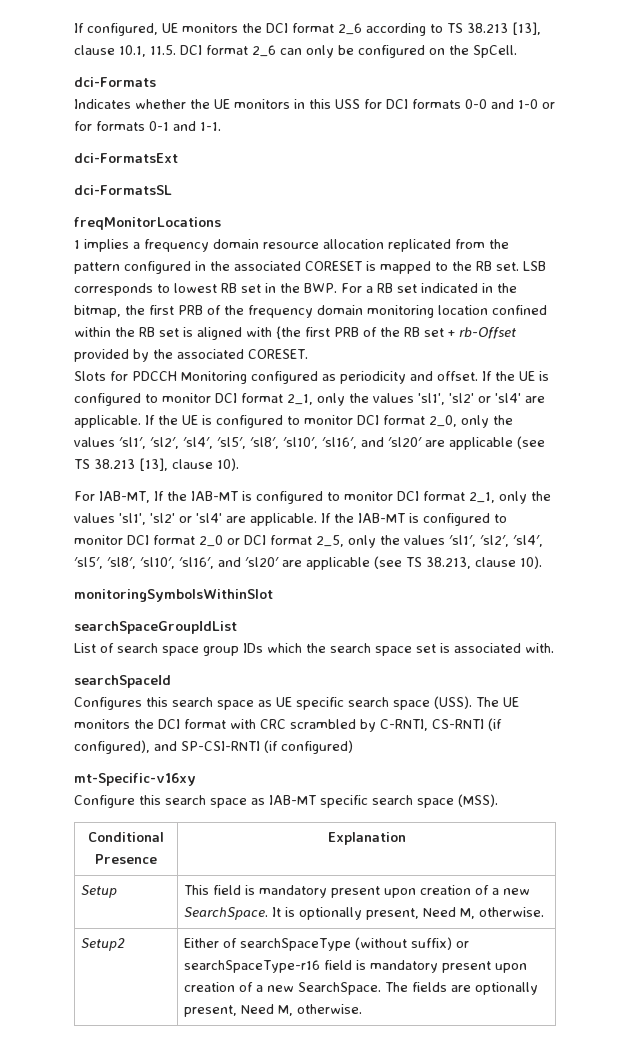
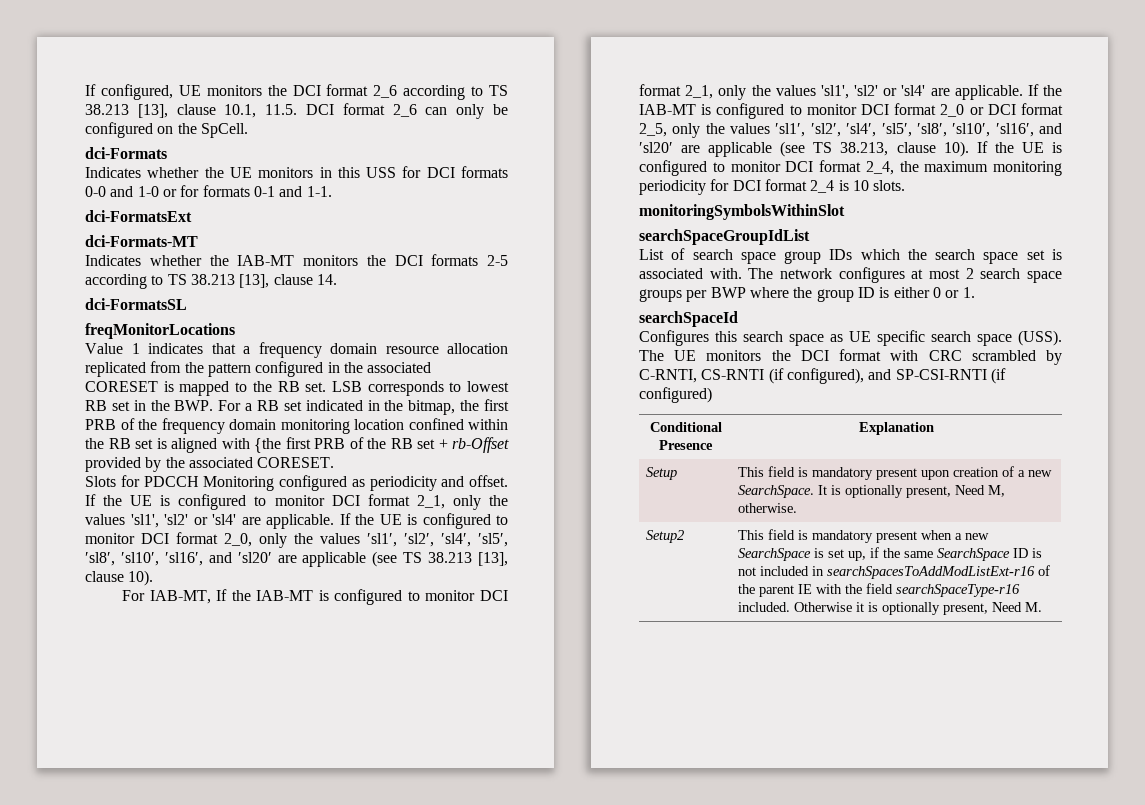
+ dci-Formats-MT
+ Indicates whether the IAB-MT monitors the DCI formats 2-5 according to TS 38.213 [13], clause 14.
  dci-FormatsSL
  freqMonitorLocations
- 1 implies a frequency domain resource allocation replicated from the pattern configured in the associated CORESET is mapped to the RB set.
+ Value 1 indicates that a frequency domain resource allocation replicated from the pattern configured in the associated CORESET is mapped to the RB set.
+ If the UE is configured to monitor DCI format 2_4, the maximum monitoring periodicity for DCI format 2_4 is 10 slots.
+ The network configures at most 2 search space groups per BWP where the group ID is either 0 or 1.
- mt-Specific-v16xy
- Configure this search space as IAB-MT specific search space (MSS).
- Setup2 | Either of searchSpaceType (without suffix) or searchSpaceType-r16 field is mandatory present upon creation of a new SearchSpace. The fields are optionally present, Need M, otherwise.
+ Setup2 | This field is mandatory present when a new SearchSpace is set up, if the same SearchSpace ID is not included in searchSpacesToAddModListExt-r16 of the parent IE with the field searchSpaceType-r16 included. Otherwise it is optionally present, Need M.

